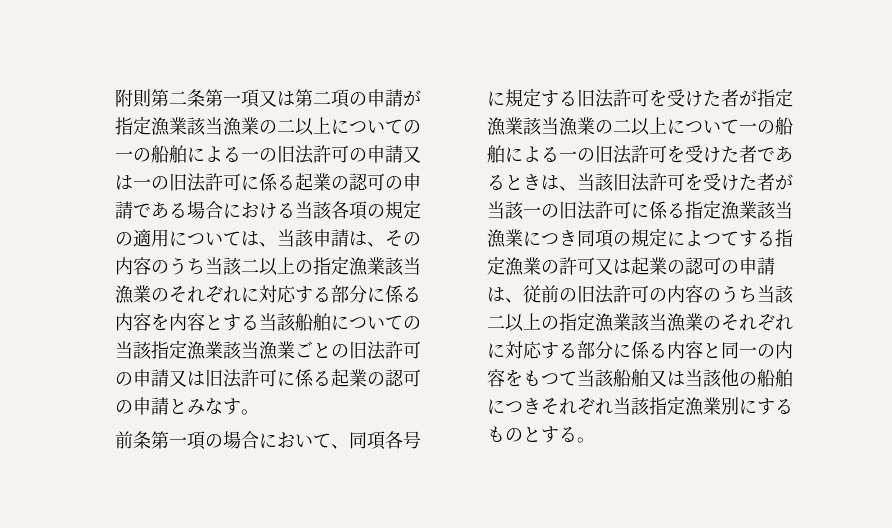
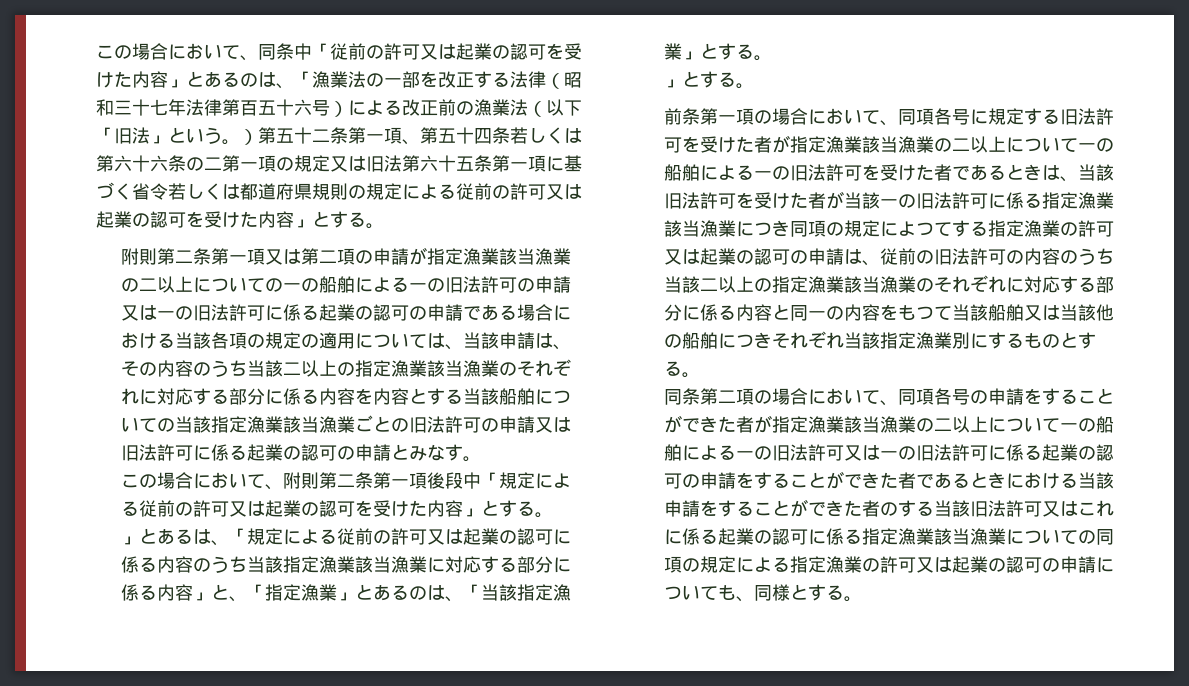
+ この場合において、同条中「従前の許可又は起業の認可を受けた内容」とあるのは、「漁業法の一部を改正する法律（昭和三十七年法律第百五十六号）による改正前の漁業法（以下「旧法」という。）第五十二条第一項、第五十四条若しくは第六十六条の二第一項の規定又は旧法第六十五条第一項に基づく省令若しくは都道府県規則の規定による従前の許可又は起業の認可を受けた内容」とする。
+ この場合において、附則第二条第一項後段中「規定による従前の許可又は起業の認可を受けた内容」とする。
+ 」とあるは、「規定による従前の許可又は起業の認可に係る内容のうち当該指定漁業該当漁業に対応する部分に係る内容」と、「指定漁業」とあるのは、「当該指定漁業」とする。
+ 」とする。
+ 同条第二項の場合において、同項各号の申請をすることができた者が指定漁業該当漁業の二以上について一の船舶による一の旧法許可又は一の旧法許可に係る起業の認可の申請をすることができた者であるときにおける当該申請をすることができた者のする当該旧法許可又はこれに係る起業の認可に係る指定漁業該当漁業についての同項の規定による指定漁業の許可又は起業の認可の申請についても、同様とする。

